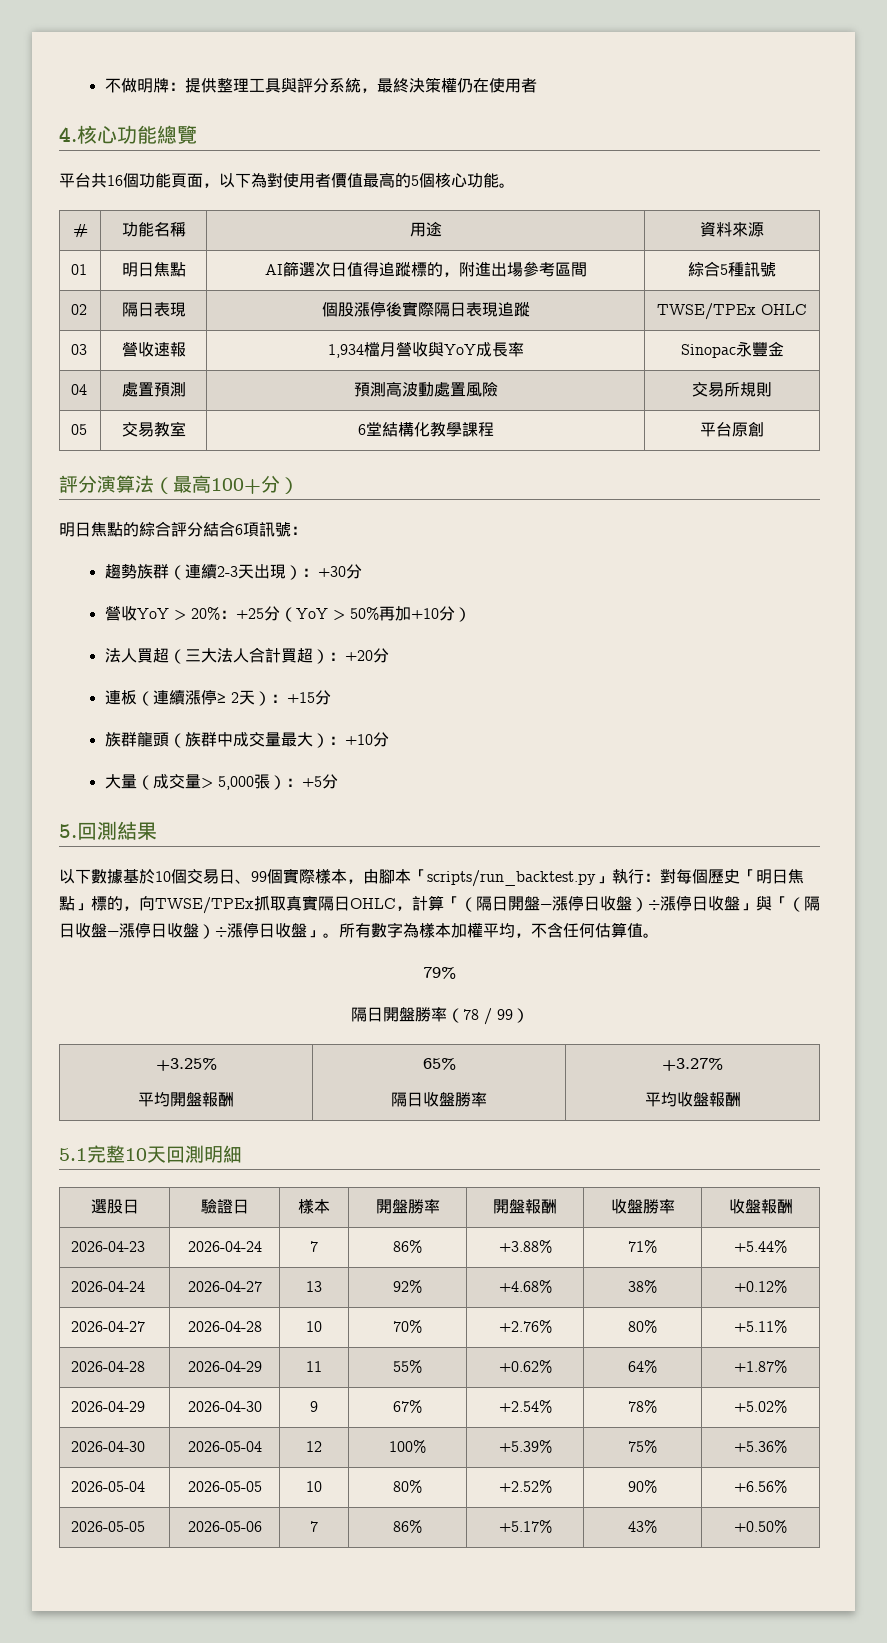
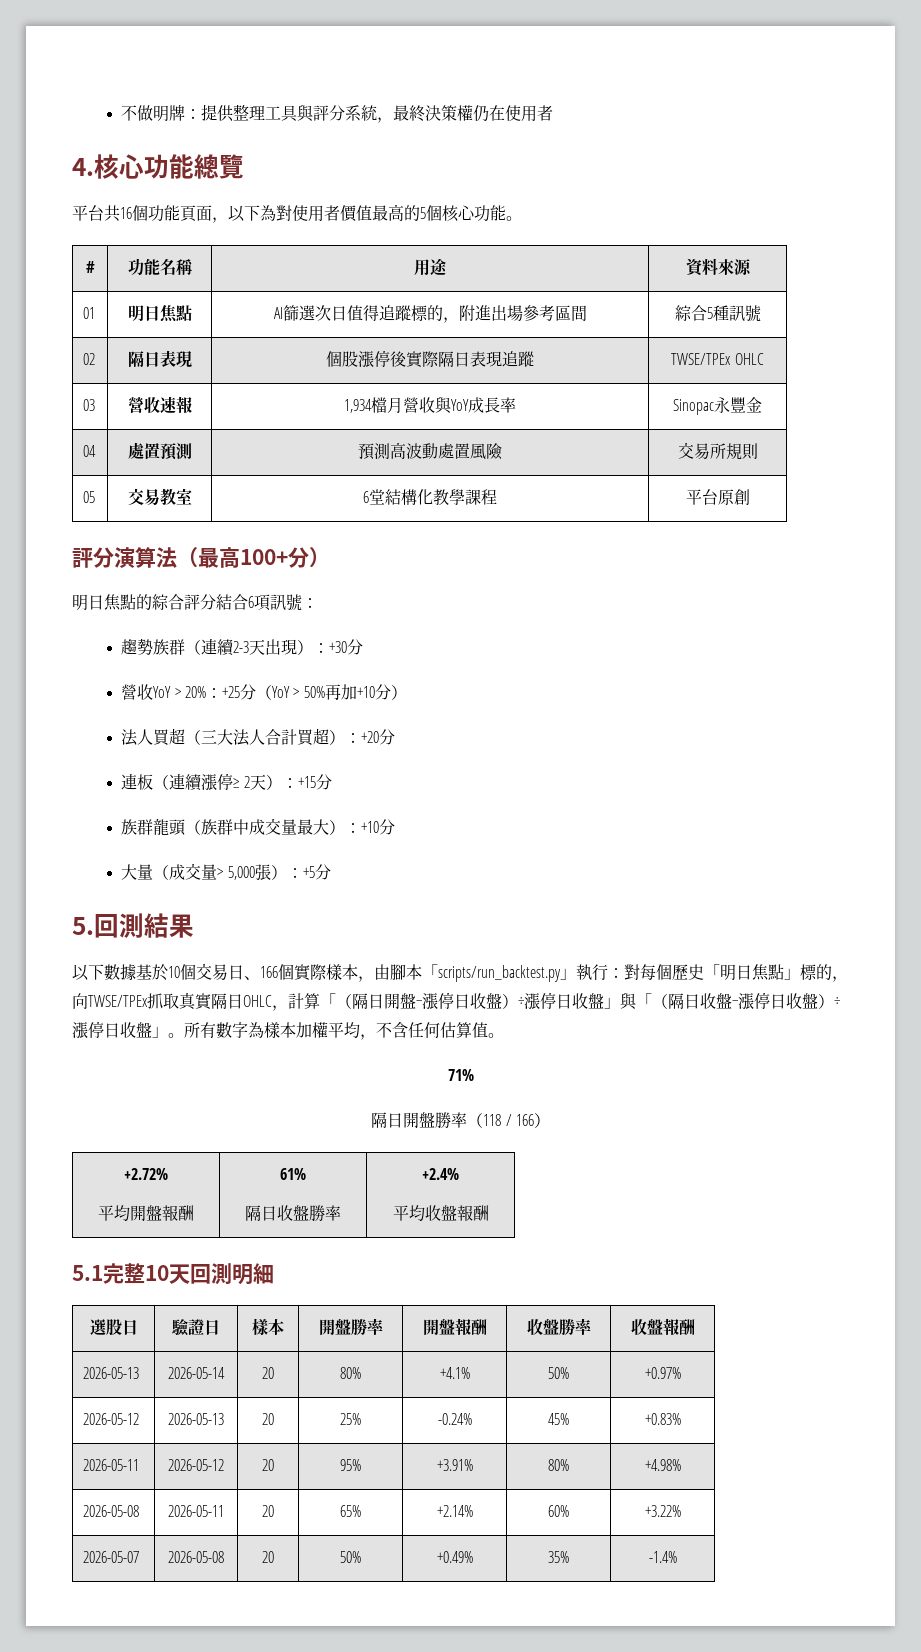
- 以下數據基於10個交易日、99個實際樣本，由腳本「scripts/run_backtest.py」執行：對每個歷史「明日焦點」標的，向TWSE/TPEx抓取真實隔日OHLC，計算「（隔日開盤−漲停日收盤）÷漲停日收盤」與「（隔日收盤−漲停日收盤）÷漲停日收盤」。
+ 以下數據基於10個交易日、166個實際樣本，由腳本「scripts/run_backtest.py」執行：對每個歷史「明日焦點」標的，向TWSE/TPEx抓取真實隔日OHLC，計算「（隔日開盤−漲停日收盤）÷漲停日收盤」與「（隔日收盤−漲停日收盤）÷漲停日收盤」。
- 79%
+ 71%
- 隔日開盤勝率（78 / 99）
- +3.25%
- 平均開盤報酬 | 65%
- 隔日收盤勝率 | +3.27%
+ 隔日開盤勝率（118 / 166）
+ +2.72%
+ 平均開盤報酬 | 61%
+ 隔日收盤勝率 | +2.4%
- 2026-04-23 | 2026-04-24 | 7 | 86% | +3.88% | 71% | +5.44%
- 2026-04-24 | 2026-04-27 | 13 | 92% | +4.68% | 38% | +0.12%
- 2026-04-27 | 2026-04-28 | 10 | 70% | +2.76% | 80% | +5.11%
- 2026-04-28 | 2026-04-29 | 11 | 55% | +0.62% | 64% | +1.87%
- 2026-04-29 | 2026-04-30 | 9 | 67% | +2.54% | 78% | +5.02%
- 2026-04-30 | 2026-05-04 | 12 | 100% | +5.39% | 75% | +5.36%
- 2026-05-04 | 2026-05-05 | 10 | 80% | +2.52% | 90% | +6.56%
- 2026-05-05 | 2026-05-06 | 7 | 86% | +5.17% | 43% | +0.50%
+ 2026-05-13 | 2026-05-14 | 20 | 80% | +4.1% | 50% | +0.97%
+ 2026-05-12 | 2026-05-13 | 20 | 25% | -0.24% | 45% | +0.83%
+ 2026-05-11 | 2026-05-12 | 20 | 95% | +3.91% | 80% | +4.98%
+ 2026-05-08 | 2026-05-11 | 20 | 65% | +2.14% | 60% | +3.22%
+ 2026-05-07 | 2026-05-08 | 20 | 50% | +0.49% | 35% | -1.4%

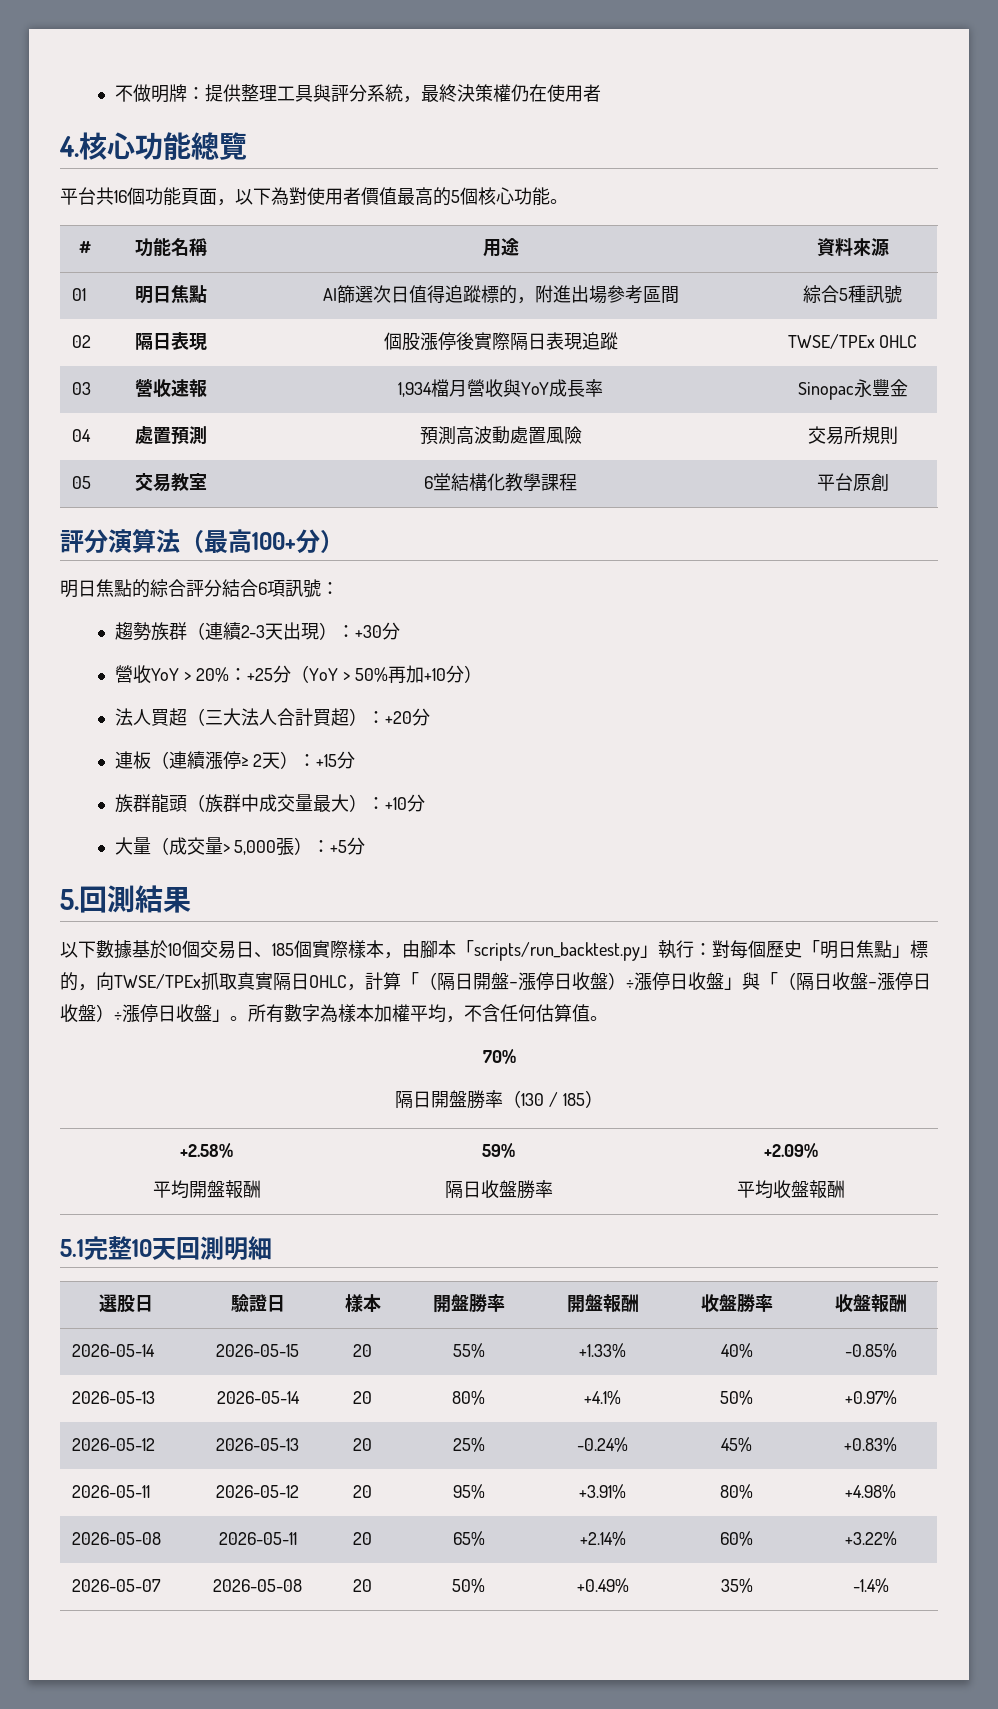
- 以下數據基於10個交易日、166個實際樣本，由腳本「scripts/run_backtest.py」執行：對每個歷史「明日焦點」標的，向TWSE/TPEx抓取真實隔日OHLC，計算「（隔日開盤−漲停日收盤）÷漲停日收盤」與「（隔日收盤−漲停日收盤）÷漲停日收盤」。
+ 以下數據基於10個交易日、185個實際樣本，由腳本「scripts/run_backtest.py」執行：對每個歷史「明日焦點」標的，向TWSE/TPEx抓取真實隔日OHLC，計算「（隔日開盤−漲停日收盤）÷漲停日收盤」與「（隔日收盤−漲停日收盤）÷漲停日收盤」。
- 71%
+ 70%
- 隔日開盤勝率（118 / 166）
- +2.72%
- 平均開盤報酬 | 61%
- 隔日收盤勝率 | +2.4%
+ 隔日開盤勝率（130 / 185）
+ +2.58%
+ 平均開盤報酬 | 59%
+ 隔日收盤勝率 | +2.09%
+ 2026-05-14 | 2026-05-15 | 20 | 55% | +1.33% | 40% | -0.85%

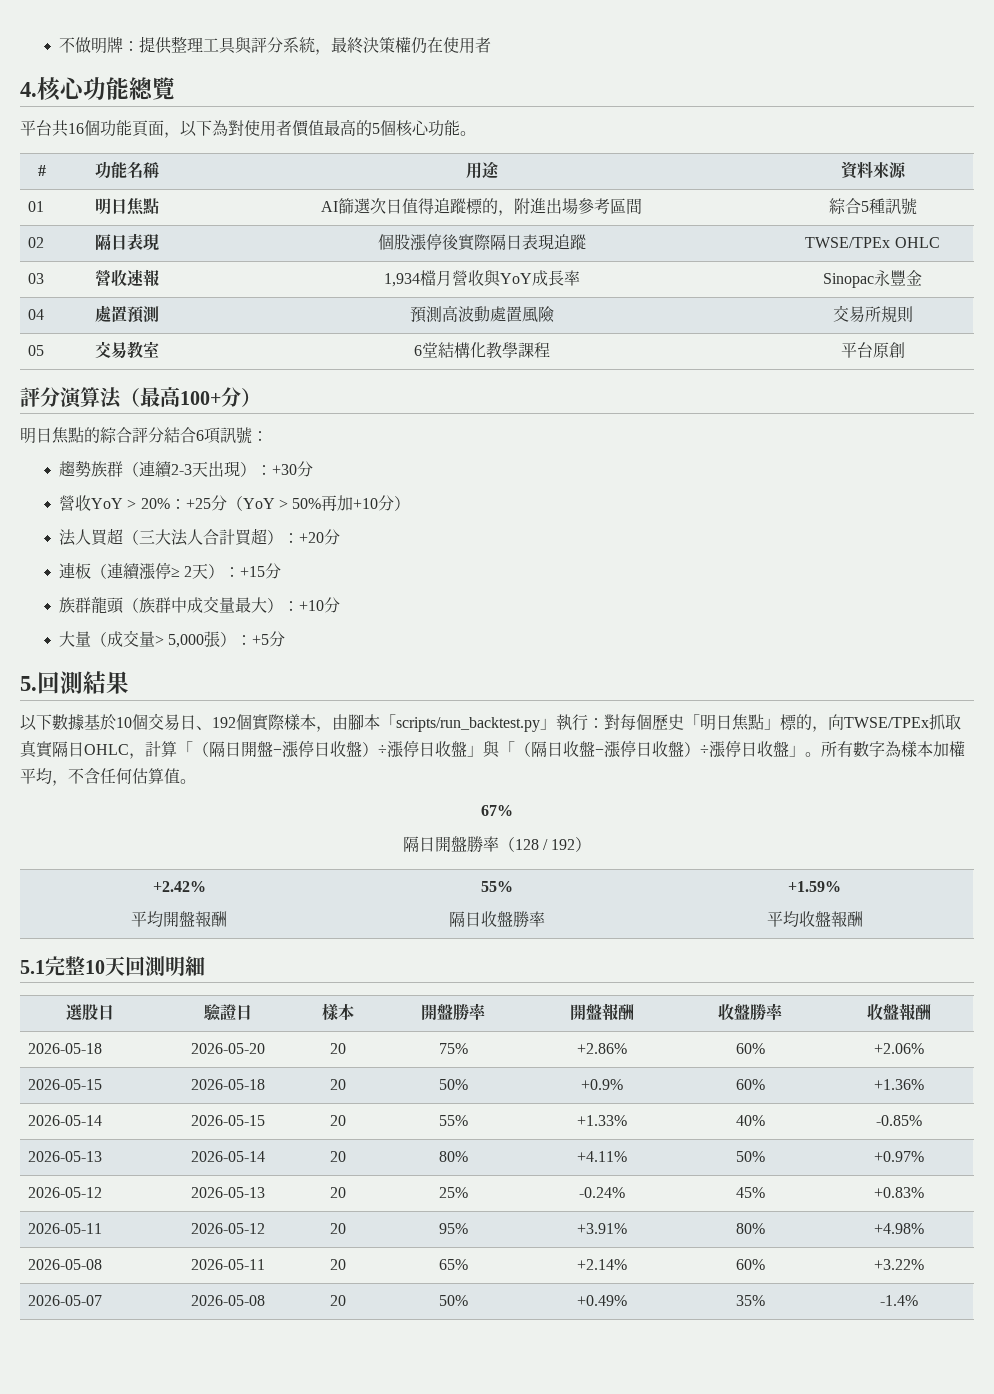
- 以下數據基於10個交易日、185個實際樣本，由腳本「scripts/run_backtest.py」執行：對每個歷史「明日焦點」標的，向TWSE/TPEx抓取真實隔日OHLC，計算「（隔日開盤−漲停日收盤）÷漲停日收盤」與「（隔日收盤−漲停日收盤）÷漲停日收盤」。
+ 以下數據基於10個交易日、192個實際樣本，由腳本「scripts/run_backtest.py」執行：對每個歷史「明日焦點」標的，向TWSE/TPEx抓取真實隔日OHLC，計算「（隔日開盤−漲停日收盤）÷漲停日收盤」與「（隔日收盤−漲停日收盤）÷漲停日收盤」。
- 70%
+ 67%
- 隔日開盤勝率（130 / 185）
- +2.58%
- 平均開盤報酬 | 59%
- 隔日收盤勝率 | +2.09%
+ 隔日開盤勝率（128 / 192）
+ +2.42%
+ 平均開盤報酬 | 55%
+ 隔日收盤勝率 | +1.59%
+ 2026-05-18 | 2026-05-20 | 20 | 75% | +2.86% | 60% | +2.06%
+ 2026-05-15 | 2026-05-18 | 20 | 50% | +0.9% | 60% | +1.36%
- 2026-05-13 | 2026-05-14 | 20 | 80% | +4.1% | 50% | +0.97%
+ 2026-05-13 | 2026-05-14 | 20 | 80% | +4.11% | 50% | +0.97%

